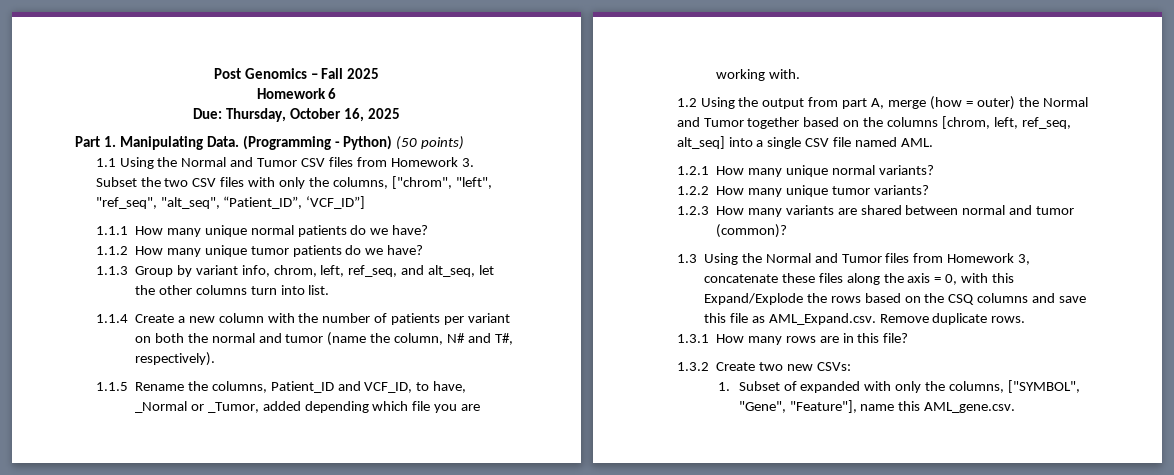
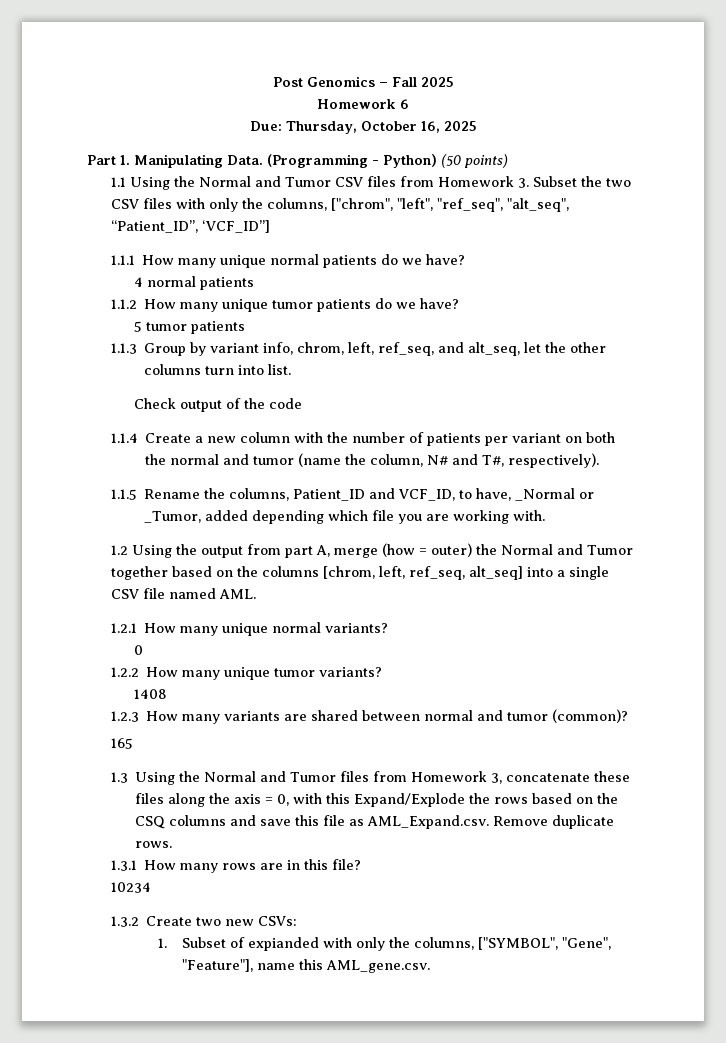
+ 4 normal patients
+ 5 tumor patients
+ Check output of the code
+ 0
+ 1408
+ 165
+ 10234
- 1. Subset of expanded with only the columns, ["SYMBOL", "Gene", "Feature"], name this AML_gene.csv.
+ 1. Subset of expianded with only the columns, ["SYMBOL", "Gene", "Feature"], name this AML_gene.csv.

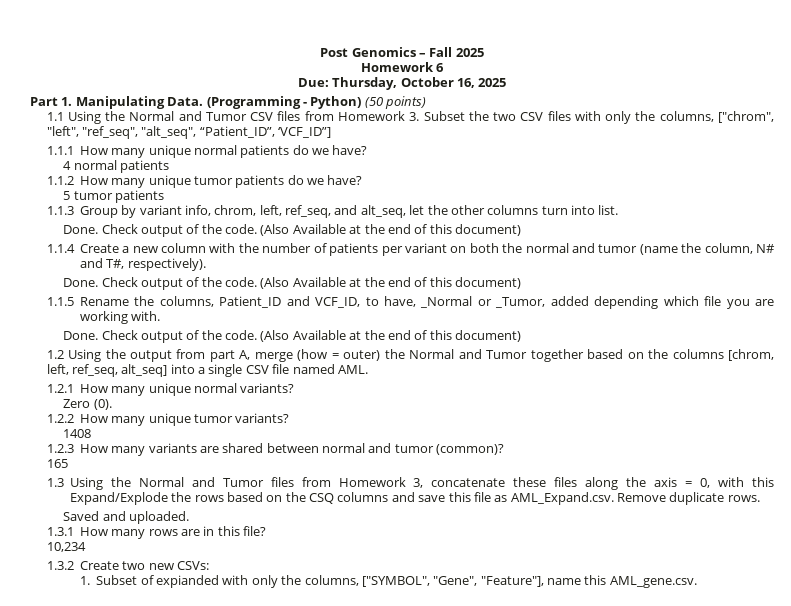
  1.1.3 Group by variant info, chrom, left, ref_seq, and alt_seq, let the other columns turn into list.
- Check output of the code
+ Done. Check output of the code. (Also Available at the end of this document)
  1.1.4 Create a new column with the number of patients per variant on both the normal and tumor (name the column, N# and T#, respectively).
+ Done. Check output of the code. (Also Available at the end of this document)
  1.1.5 Rename the columns, Patient_ID and VCF_ID, to have, _Normal or _Tumor, added depending which file you are working with.
+ Done. Check output of the code. (Also Available at the end of this document)
- 0
+ Zero (0).
+ Saved and uploaded.
- 10234
+ 10,234

